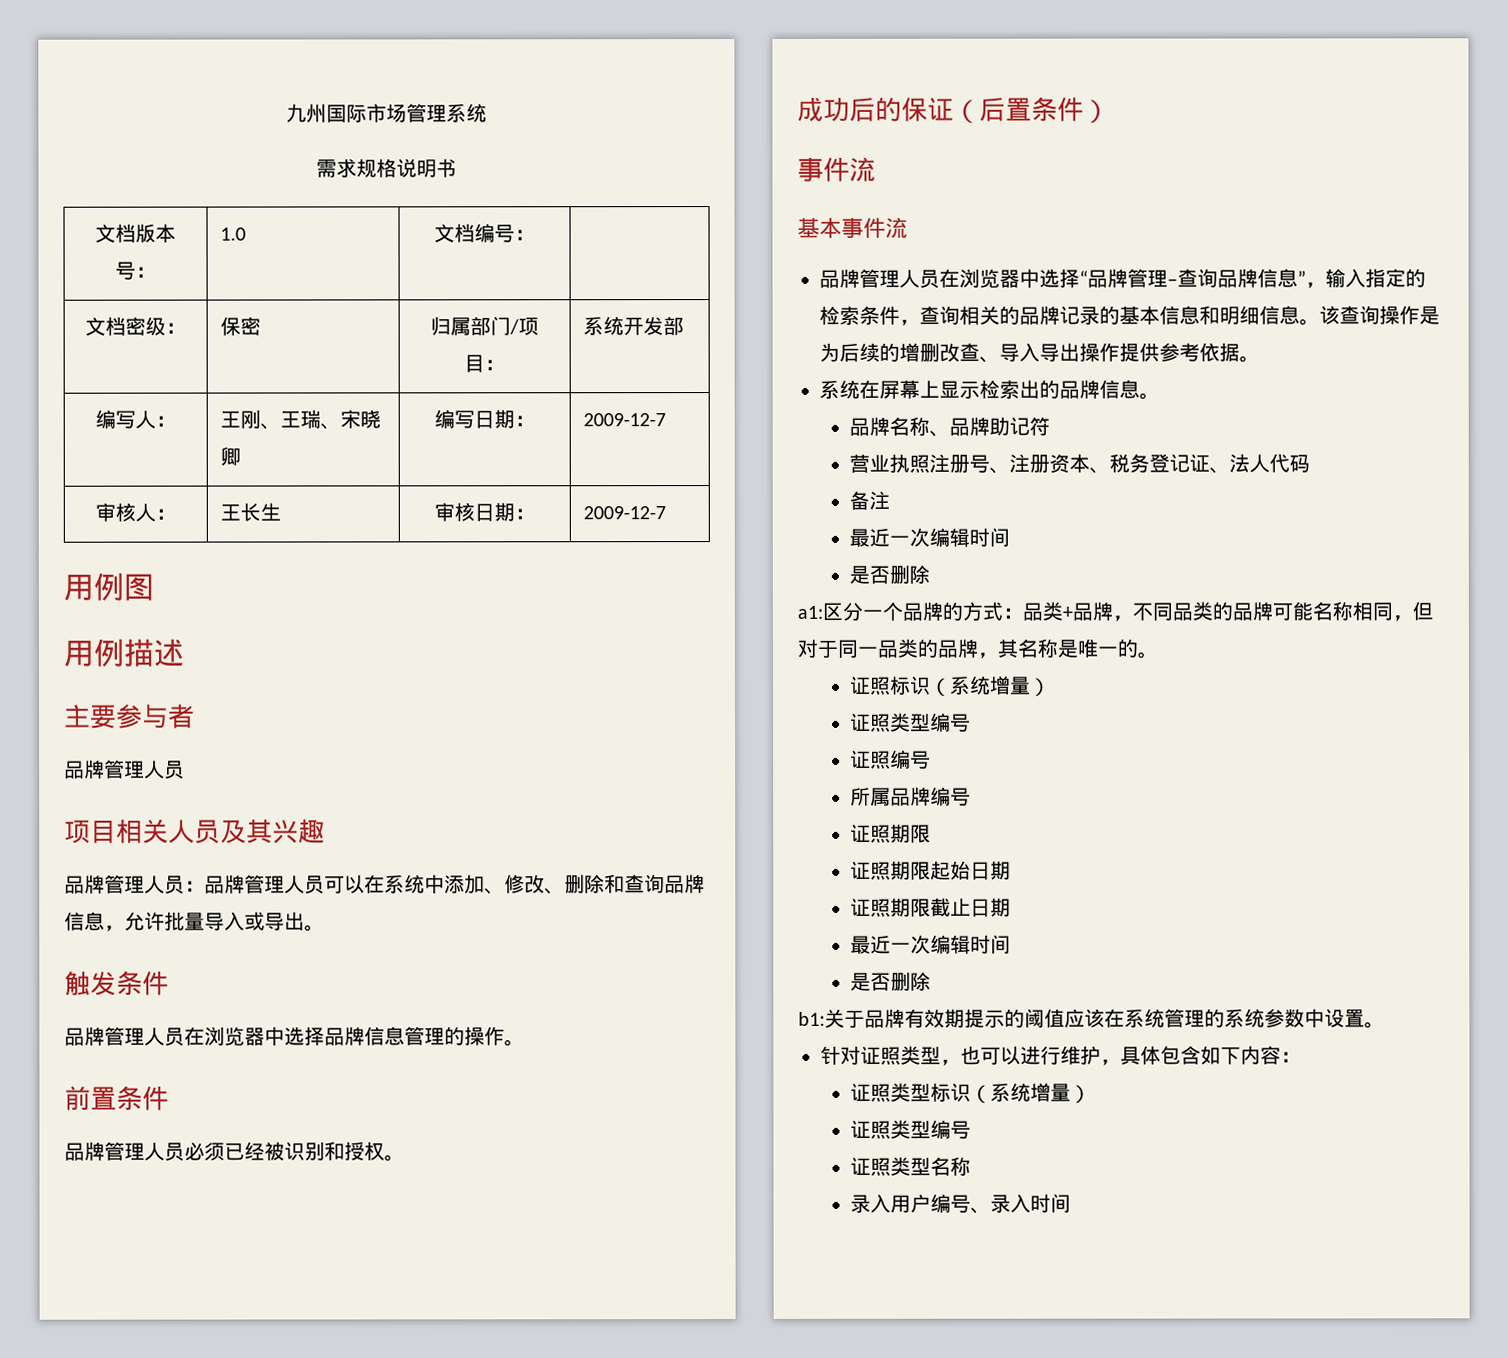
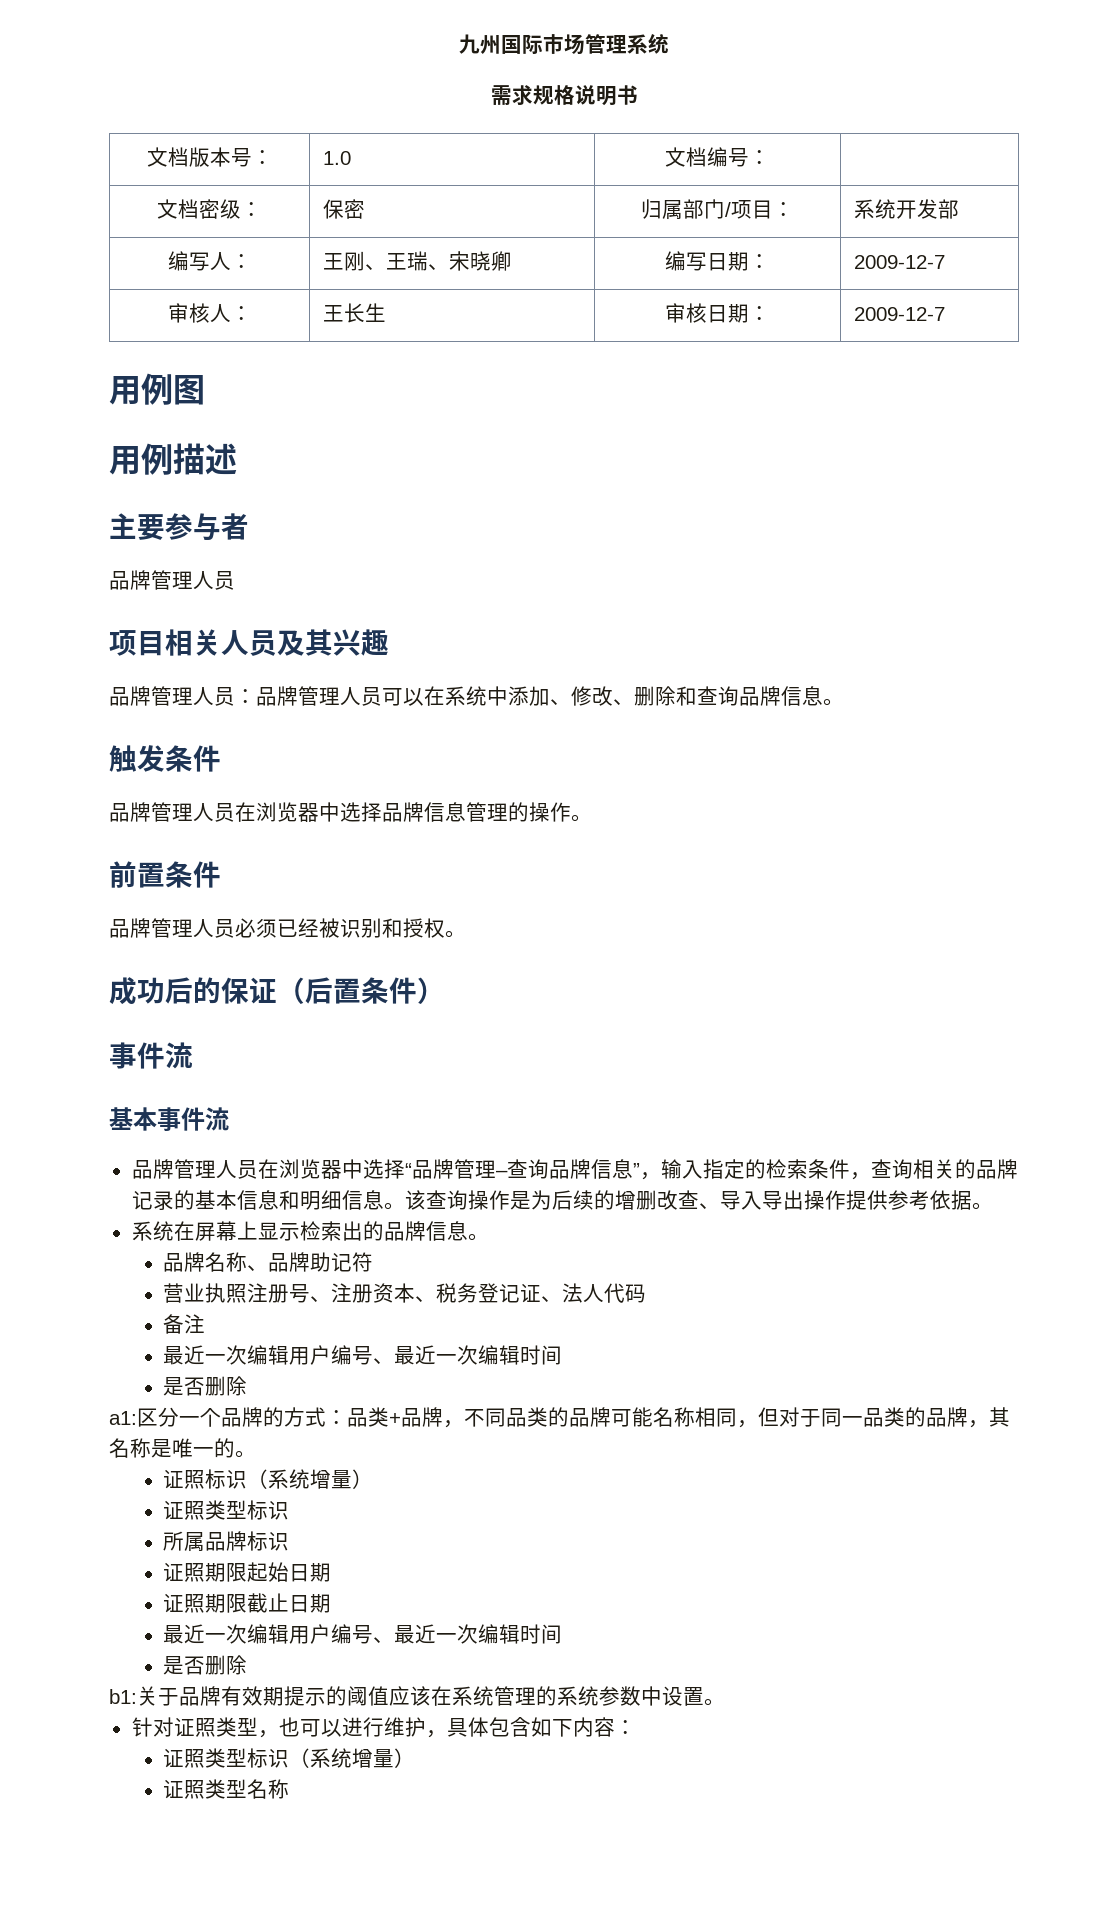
- 品牌管理人员：品牌管理人员可以在系统中添加、修改、删除和查询品牌信息，允许批量导入或导出。
+ 品牌管理人员：品牌管理人员可以在系统中添加、修改、删除和查询品牌信息。
  备注
- 最近一次编辑时间
+ 最近一次编辑用户编号、最近一次编辑时间
  证照标识（系统增量）
- 证照类型编号
- 证照编号
+ 证照类型标识
- 所属品牌编号
- 证照期限
+ 所属品牌标识
  证照期限截止日期
- 最近一次编辑时间
+ 最近一次编辑用户编号、最近一次编辑时间
  证照类型标识（系统增量）
- 证照类型编号
- 录入用户编号、录入时间

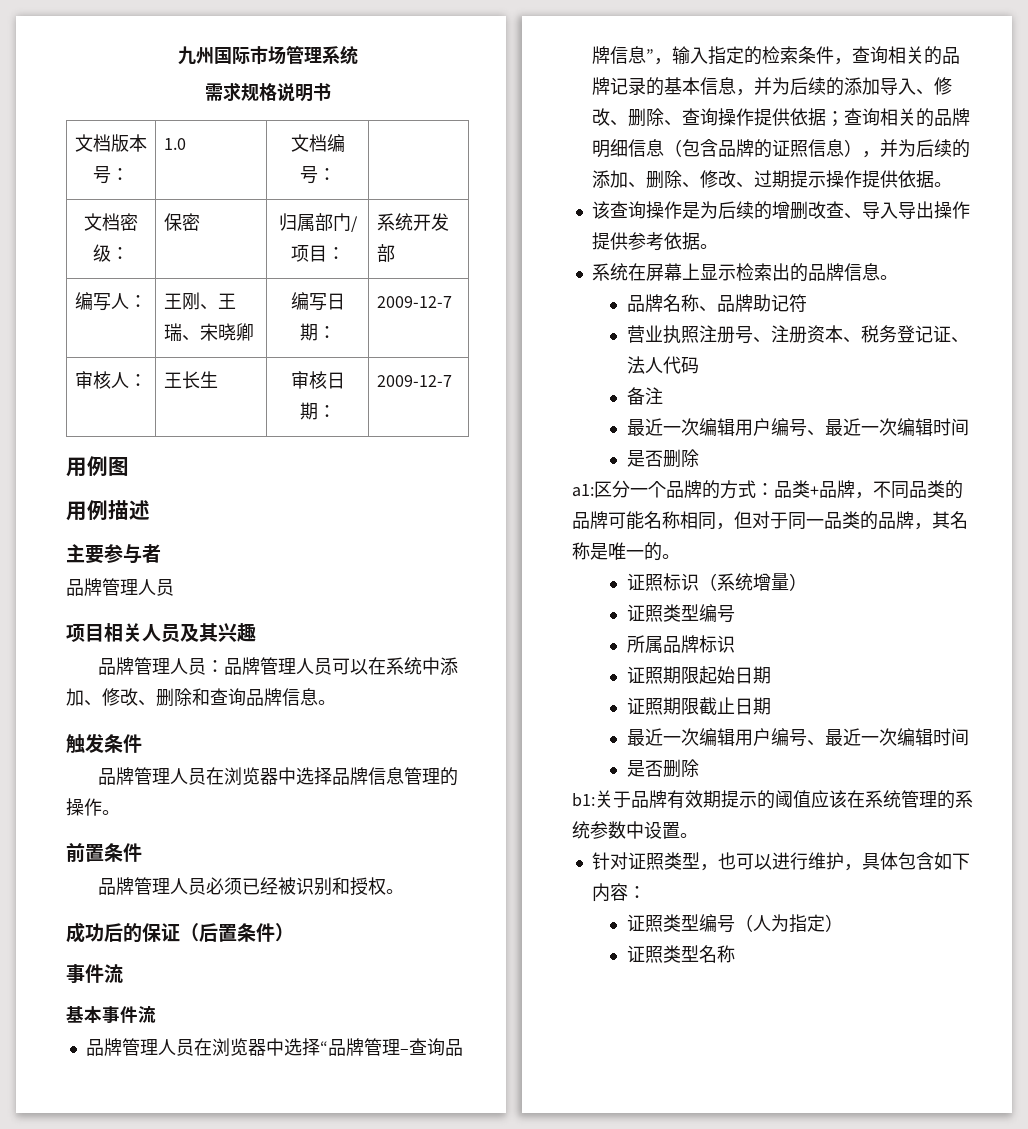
- 品牌管理人员在浏览器中选择“品牌管理–查询品牌信息”，输入指定的检索条件，查询相关的品牌记录的基本信息和明细信息。该查询操作是为后续的增删改查、导入导出操作提供参考依据。
+ 品牌管理人员在浏览器中选择“品牌管理–查询品牌信息”，输入指定的检索条件，查询相关的品牌记录的基本信息，并为后续的添加导入、修改、删除、查询操作提供依据；查询相关的品牌明细信息（包含品牌的证照信息），并为后续的添加、删除、修改、过期提示操作提供依据。
+ 该查询操作是为后续的增删改查、导入导出操作提供参考依据。
  证照标识（系统增量）
- 证照类型标识
+ 证照类型编号
- 证照类型标识（系统增量）
+ 证照类型编号（人为指定）

